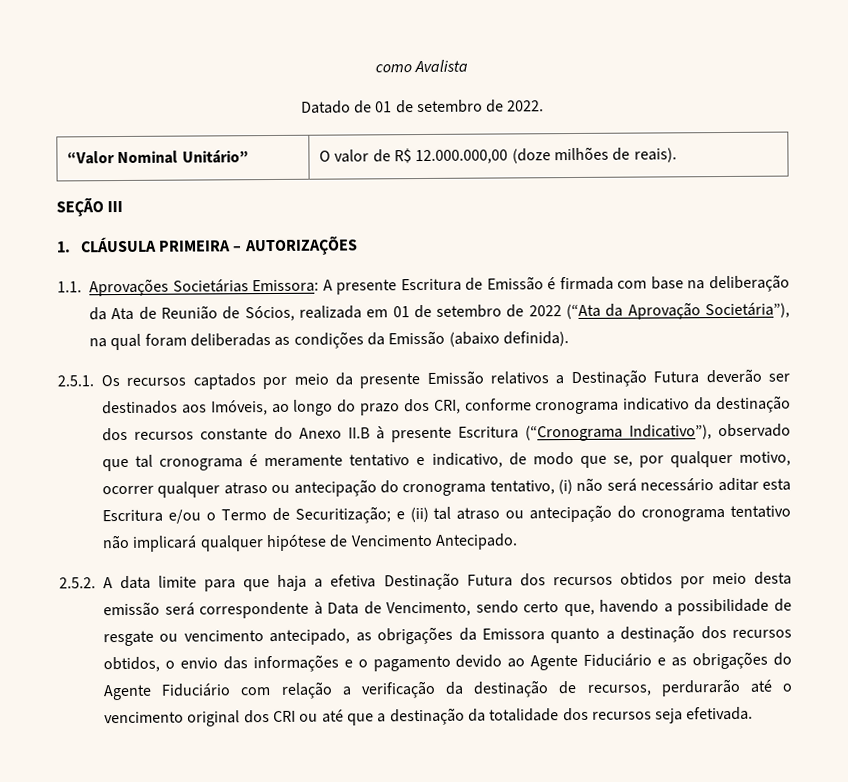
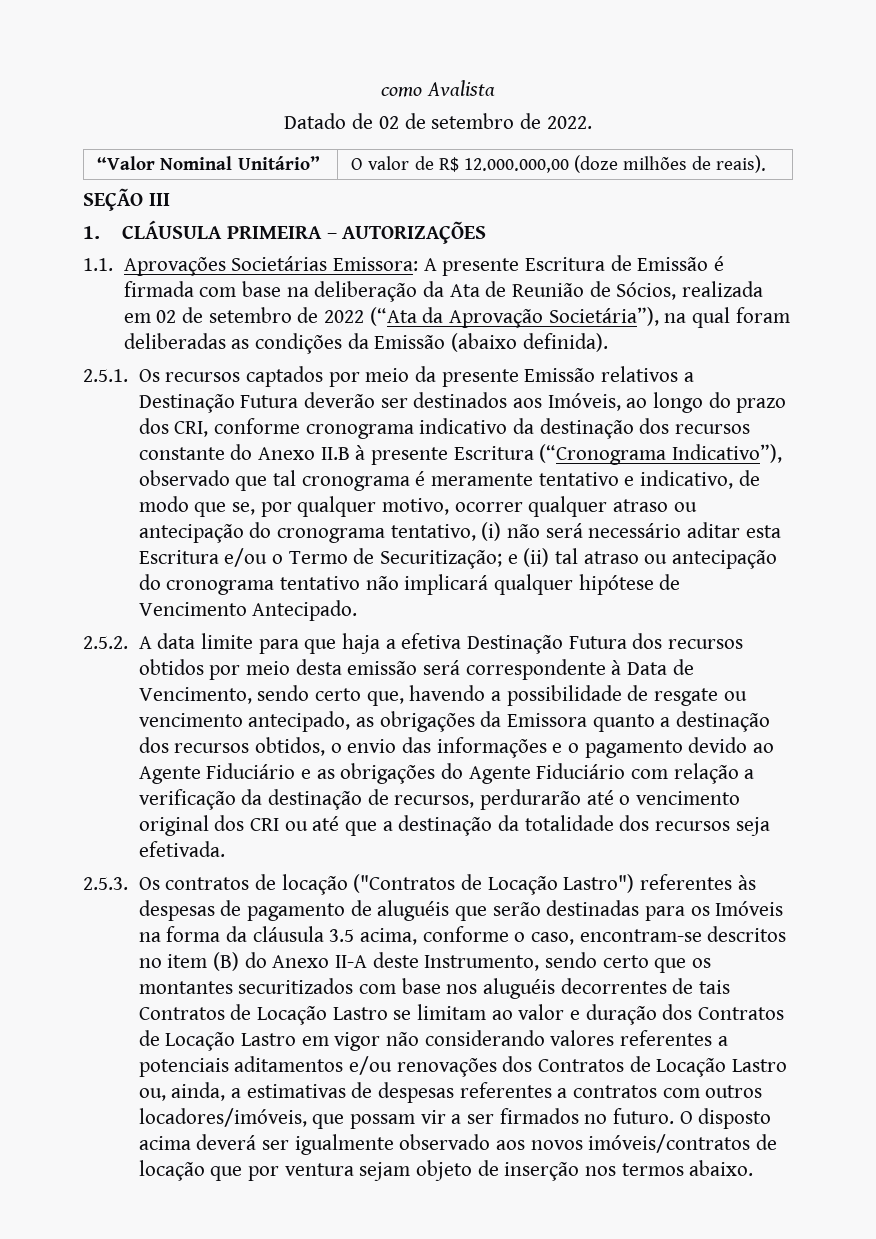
- Datado de 01 de setembro de 2022.
+ Datado de 02 de setembro de 2022.
- 1.1. Aprovações Societárias Emissora: A presente Escritura de Emissão é firmada com base na deliberação da Ata de Reunião de Sócios, realizada em 01 de setembro de 2022 (“Ata da Aprovação Societária”), na qual foram deliberadas as condições da Emissão (abaixo definida).
+ 1.1. Aprovações Societárias Emissora: A presente Escritura de Emissão é firmada com base na deliberação da Ata de Reunião de Sócios, realizada em 02 de setembro de 2022 (“Ata da Aprovação Societária”), na qual foram deliberadas as condições da Emissão (abaixo definida).
+ 2.5.3. Os contratos de locação ("Contratos de Locação Lastro") referentes às despesas de pagamento de aluguéis que serão destinadas para os Imóveis na forma da cláusula 3.5 acima, conforme o caso, encontram-se descritos no item (B) do Anexo II-A deste Instrumento, sendo certo que os montantes securitizados com base nos aluguéis decorrentes de tais Contratos de Locação Lastro se limitam ao valor e duração dos Contratos de Locação Lastro em vigor não considerando valores referentes a potenciais aditamentos e/ou renovações dos Contratos de Locação Lastro ou, ainda, a estimativas de despesas referentes a contratos com outros locadores/imóveis, que possam vir a ser firmados no futuro. O disposto acima deverá ser igualmente observado aos novos imóveis/contratos de locação que por ventura sejam objeto de inserção nos termos abaixo.

